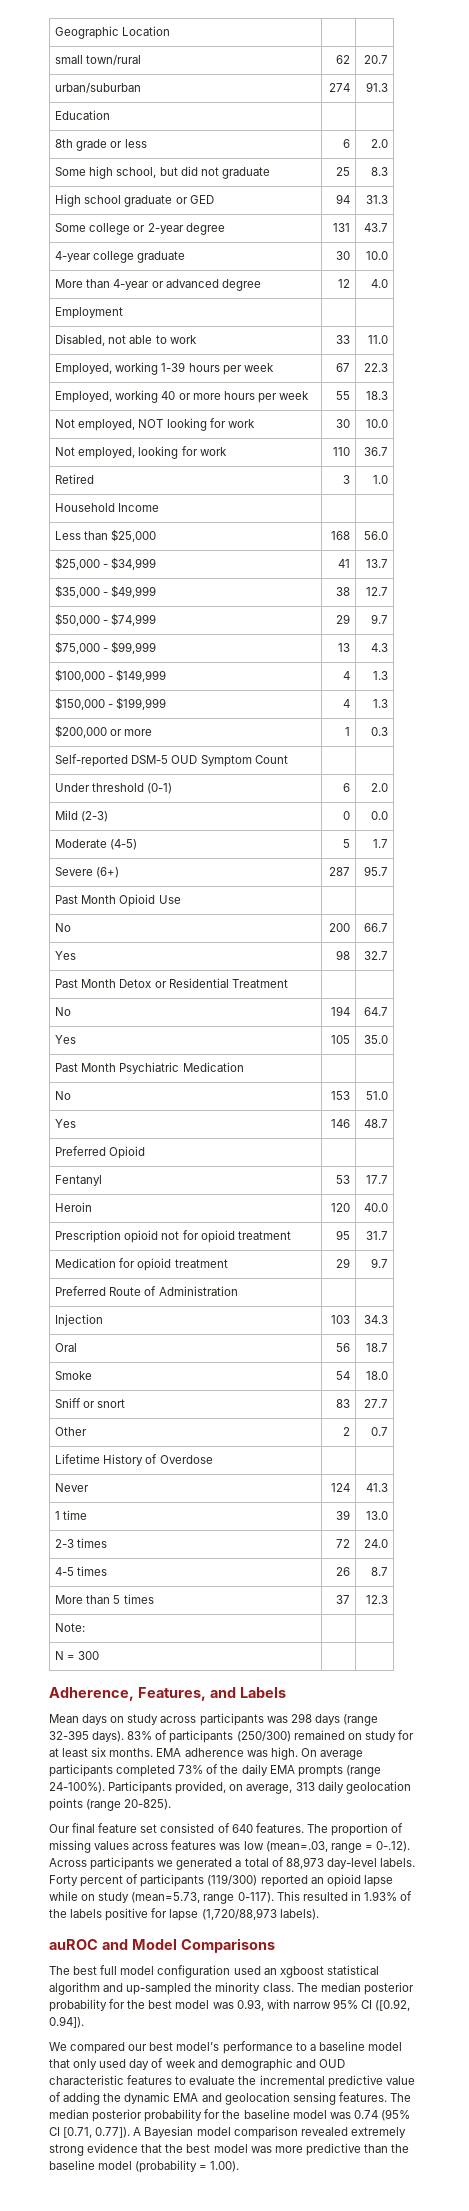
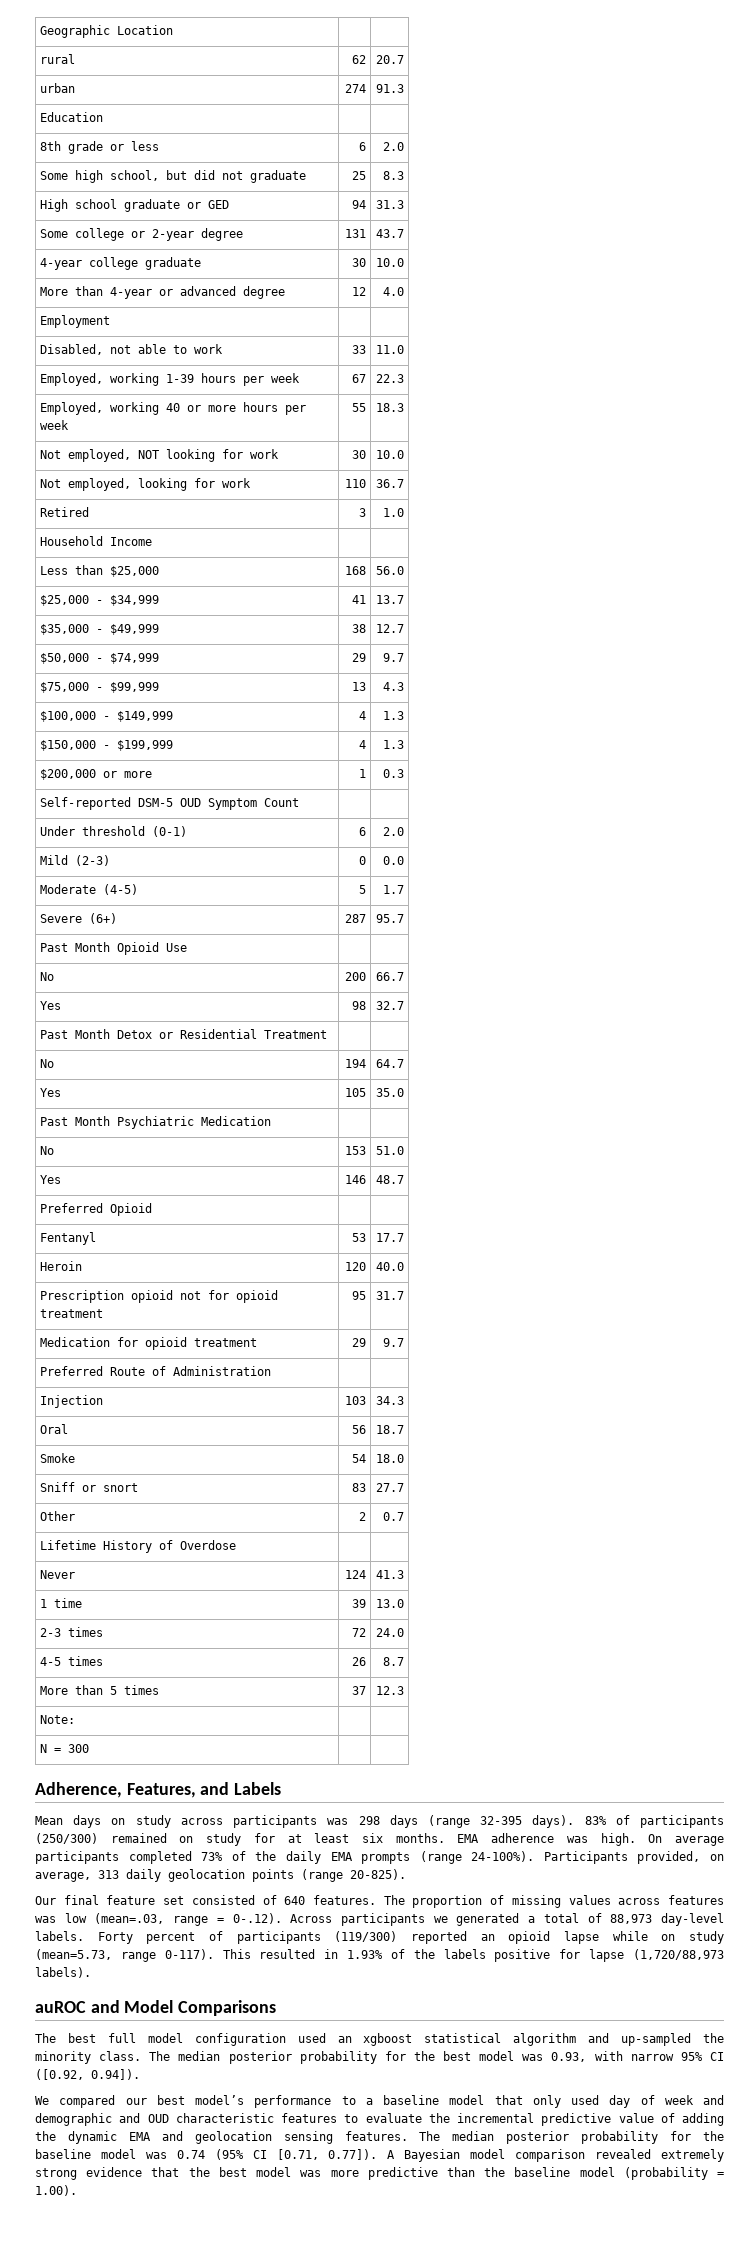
- small town/rural | 62 | 20.7
+ rural | 62 | 20.7
- urban/suburban | 274 | 91.3
+ urban | 274 | 91.3

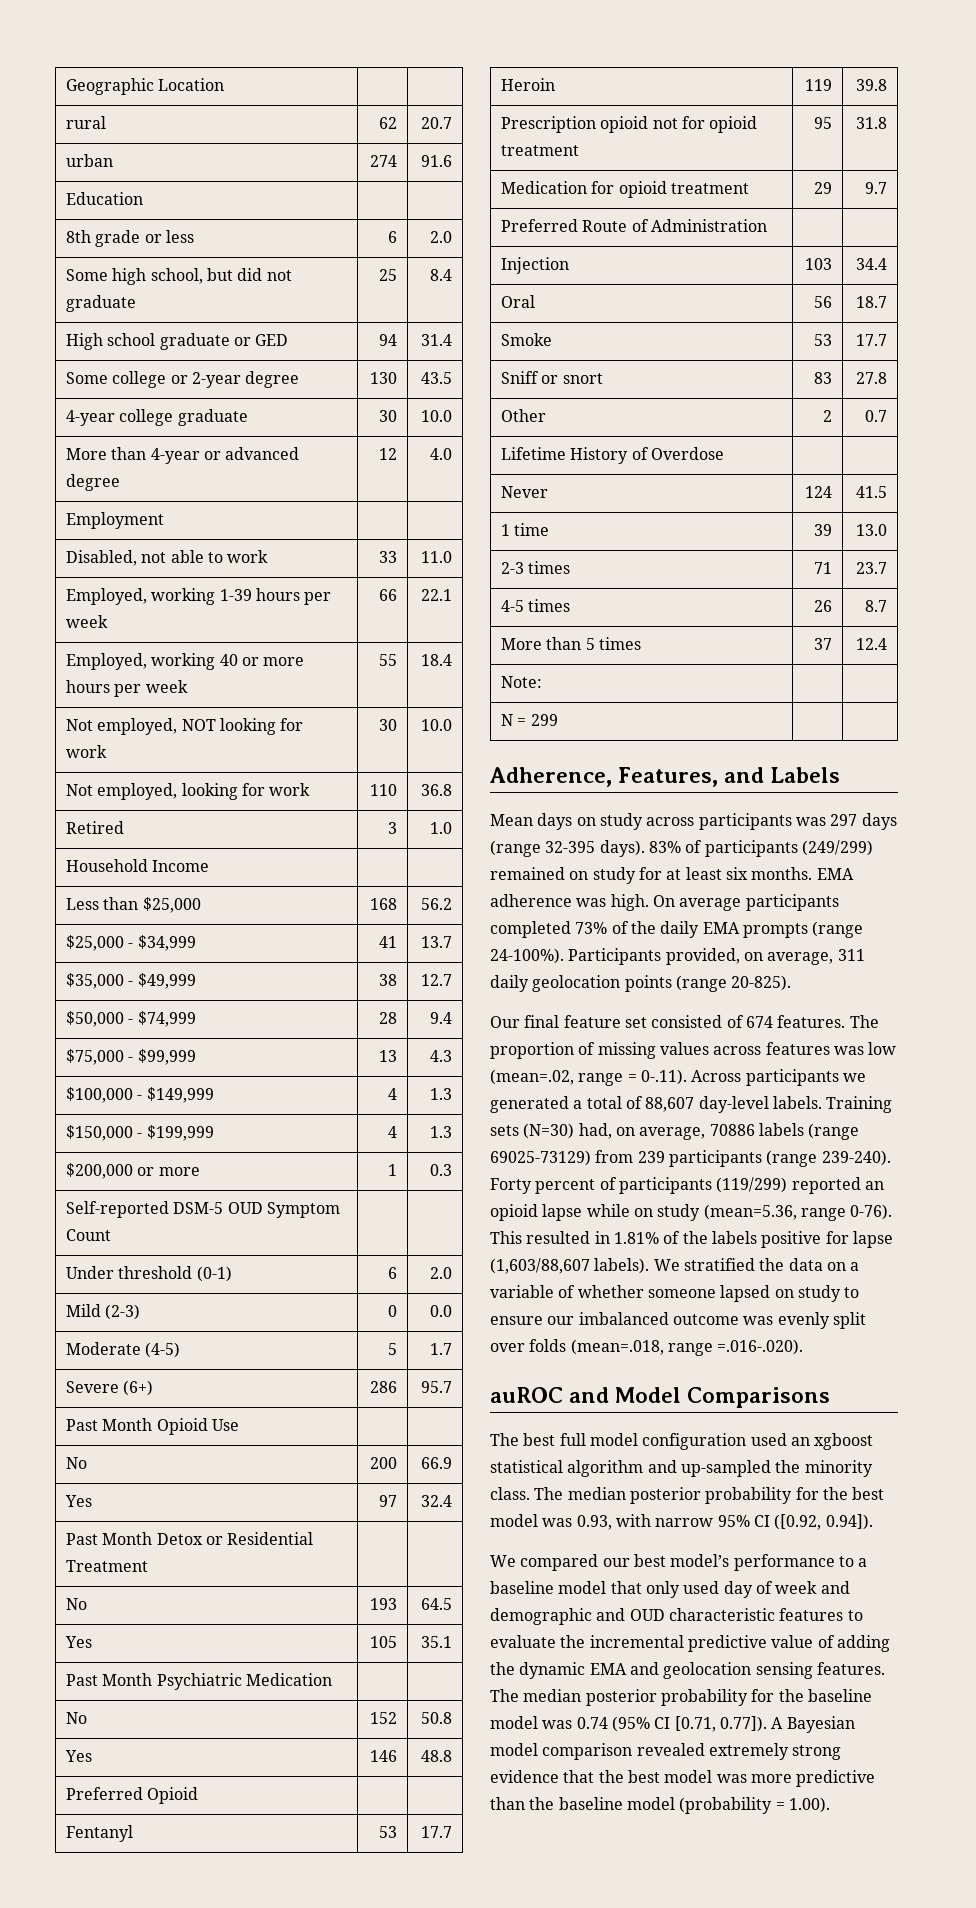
- urban | 274 | 91.3
+ urban | 274 | 91.6
- Some high school, but did not graduate | 25 | 8.3
+ Some high school, but did not graduate | 25 | 8.4
- High school graduate or GED | 94 | 31.3
+ High school graduate or GED | 94 | 31.4
- Some college or 2-year degree | 131 | 43.7
+ Some college or 2-year degree | 130 | 43.5
- Employed, working 1-39 hours per week | 67 | 22.3
+ Employed, working 1-39 hours per week | 66 | 22.1
- Employed, working 40 or more hours per week | 55 | 18.3
+ Employed, working 40 or more hours per week | 55 | 18.4
- Not employed, looking for work | 110 | 36.7
+ Not employed, looking for work | 110 | 36.8
- Less than $25,000 | 168 | 56.0
+ Less than $25,000 | 168 | 56.2
- $50,000 - $74,999 | 29 | 9.7
+ $50,000 - $74,999 | 28 | 9.4
- Severe (6+) | 287 | 95.7
+ Severe (6+) | 286 | 95.7
- No | 200 | 66.7
- Yes | 98 | 32.7
+ No | 200 | 66.9
+ Yes | 97 | 32.4
- No | 194 | 64.7
+ No | 193 | 64.5
- Yes | 105 | 35.0
+ Yes | 105 | 35.1
- No | 153 | 51.0
+ No | 152 | 50.8
- Yes | 146 | 48.7
+ Yes | 146 | 48.8
- Heroin | 120 | 40.0
+ Heroin | 119 | 39.8
- Prescription opioid not for opioid treatment | 95 | 31.7
+ Prescription opioid not for opioid treatment | 95 | 31.8
- Injection | 103 | 34.3
+ Injection | 103 | 34.4
- Smoke | 54 | 18.0
+ Smoke | 53 | 17.7
- Sniff or snort | 83 | 27.7
+ Sniff or snort | 83 | 27.8
- Never | 124 | 41.3
+ Never | 124 | 41.5
- 2-3 times | 72 | 24.0
+ 2-3 times | 71 | 23.7
- More than 5 times | 37 | 12.3
+ More than 5 times | 37 | 12.4
- N = 300 | |
+ N = 299 | |
- Mean days on study across participants was 298 days (range 32-395 days).
+ Mean days on study across participants was 297 days (range 32-395 days).
- 83% of participants (250/300) remained on study for at least six months.
+ 83% of participants (249/299) remained on study for at least six months.
- Participants provided, on average, 313 daily geolocation points (range 20-825).
+ Participants provided, on average, 311 daily geolocation points (range 20-825).
- Our final feature set consisted of 640 features.
+ Our final feature set consisted of 674 features.
- The proportion of missing values across features was low (mean=.03, range = 0-.12). Across participants we generated a total of 88,973 day-level labels.
+ The proportion of missing values across features was low (mean=.02, range = 0-.11). Across participants we generated a total of 88,607 day-level labels.
+ Training sets (N=30) had, on average, 70886 labels (range 69025-73129) from 239 participants (range 239-240).
- Forty percent of participants (119/300) reported an opioid lapse while on study (mean=5.73, range 0-117).
+ Forty percent of participants (119/299) reported an opioid lapse while on study (mean=5.36, range 0-76).
- This resulted in 1.93% of the labels positive for lapse (1,720/88,973 labels).
+ This resulted in 1.81% of the labels positive for lapse (1,603/88,607 labels). We stratified the data on a variable of whether someone lapsed on study to ensure our imbalanced outcome was evenly split over folds (mean=.018, range =.016-.020).

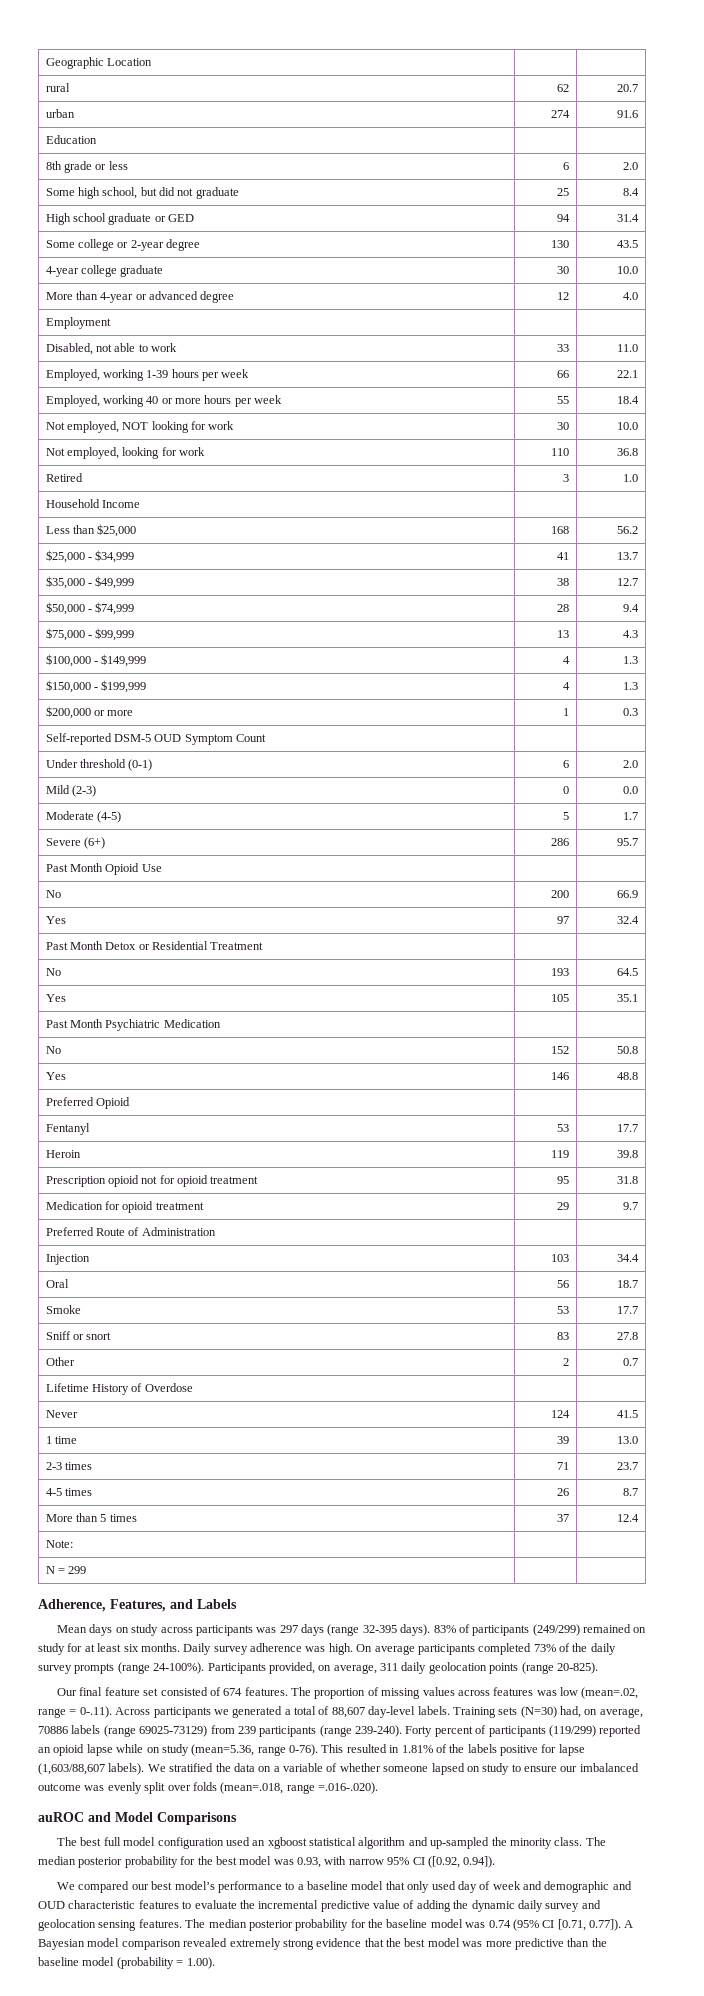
- EMA adherence was high.
+ Daily survey adherence was high.
- On average participants completed 73% of the daily EMA prompts (range 24-100%).
+ On average participants completed 73% of the daily survey prompts (range 24-100%).
- We compared our best model’s performance to a baseline model that only used day of week and demographic and OUD characteristic features to evaluate the incremental predictive value of adding the dynamic EMA and geolocation sensing features.
+ We compared our best model’s performance to a baseline model that only used day of week and demographic and OUD characteristic features to evaluate the incremental predictive value of adding the dynamic daily survey and geolocation sensing features.

